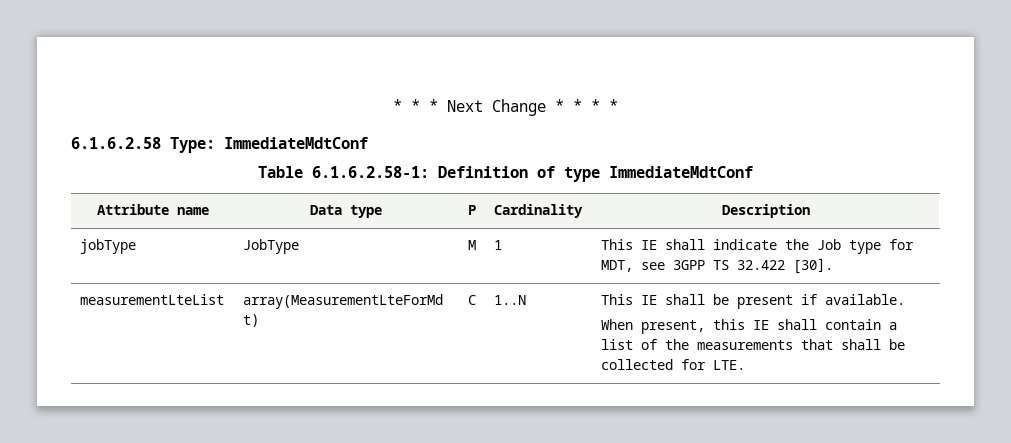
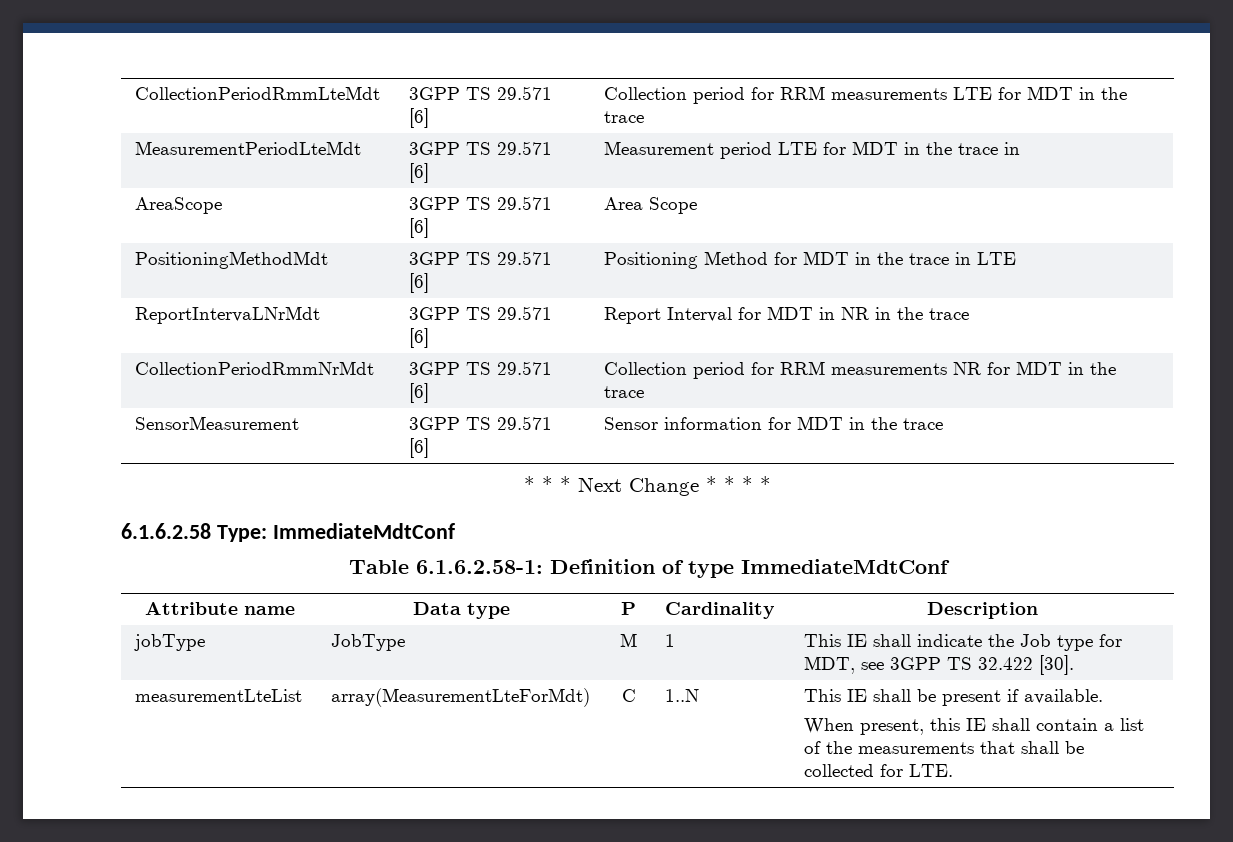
+ CollectionPeriodRmmLteMdt | 3GPP TS 29.571 [6] | Collection period for RRM measurements LTE for MDT in the trace
+ MeasurementPeriodLteMdt | 3GPP TS 29.571 [6] | Measurement period LTE for MDT in the trace in
+ AreaScope | 3GPP TS 29.571 [6] | Area Scope
+ PositioningMethodMdt | 3GPP TS 29.571 [6] | Positioning Method for MDT in the trace in LTE
+ ReportIntervaLNrMdt | 3GPP TS 29.571 [6] | Report Interval for MDT in NR in the trace
+ CollectionPeriodRmmNrMdt | 3GPP TS 29.571 [6] | Collection period for RRM measurements NR for MDT in the trace
+ SensorMeasurement | 3GPP TS 29.571 [6] | Sensor information for MDT in the trace

